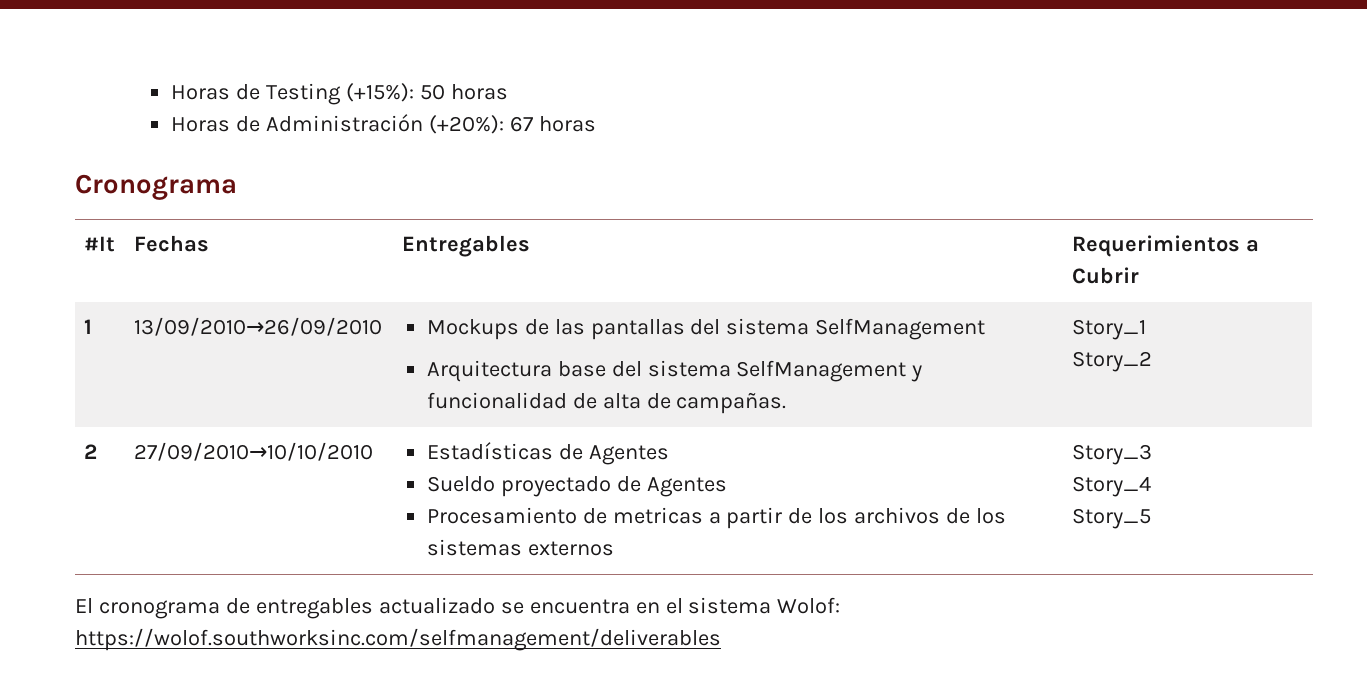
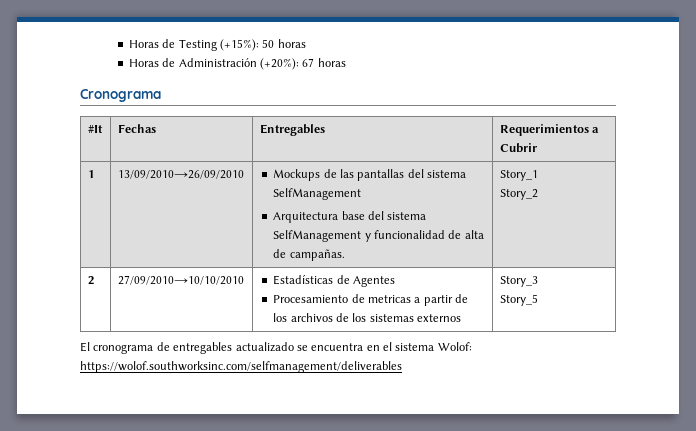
  2 | 27/09/2010→10/10/2010 | Estadísticas de Agentes
- Sueldo proyectado de Agentes
  Procesamiento de metricas a partir de los archivos de los sistemas externos | Story_3
- Story_4

